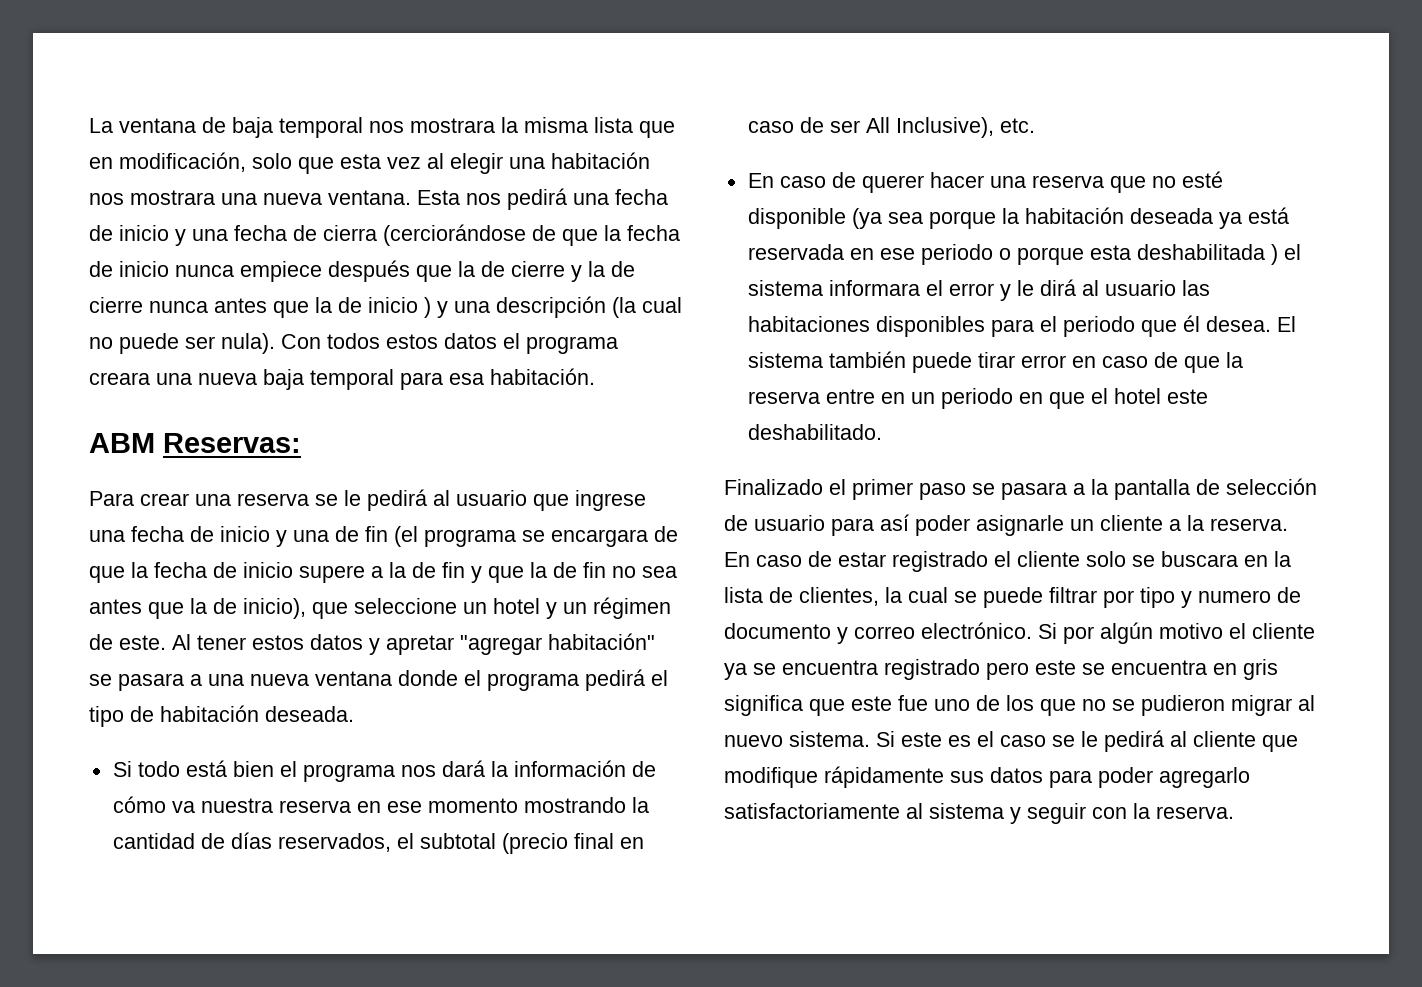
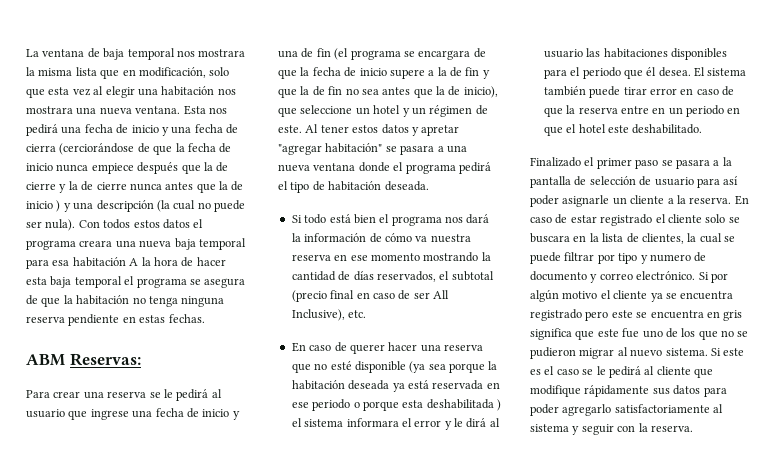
- Con todos estos datos el programa creara una nueva baja temporal para esa habitación.
+ Con todos estos datos el programa creara una nueva baja temporal para esa habitación A la hora de hacer esta baja temporal el programa se asegura de que la habitación no tenga ninguna reserva pendiente en estas fechas.

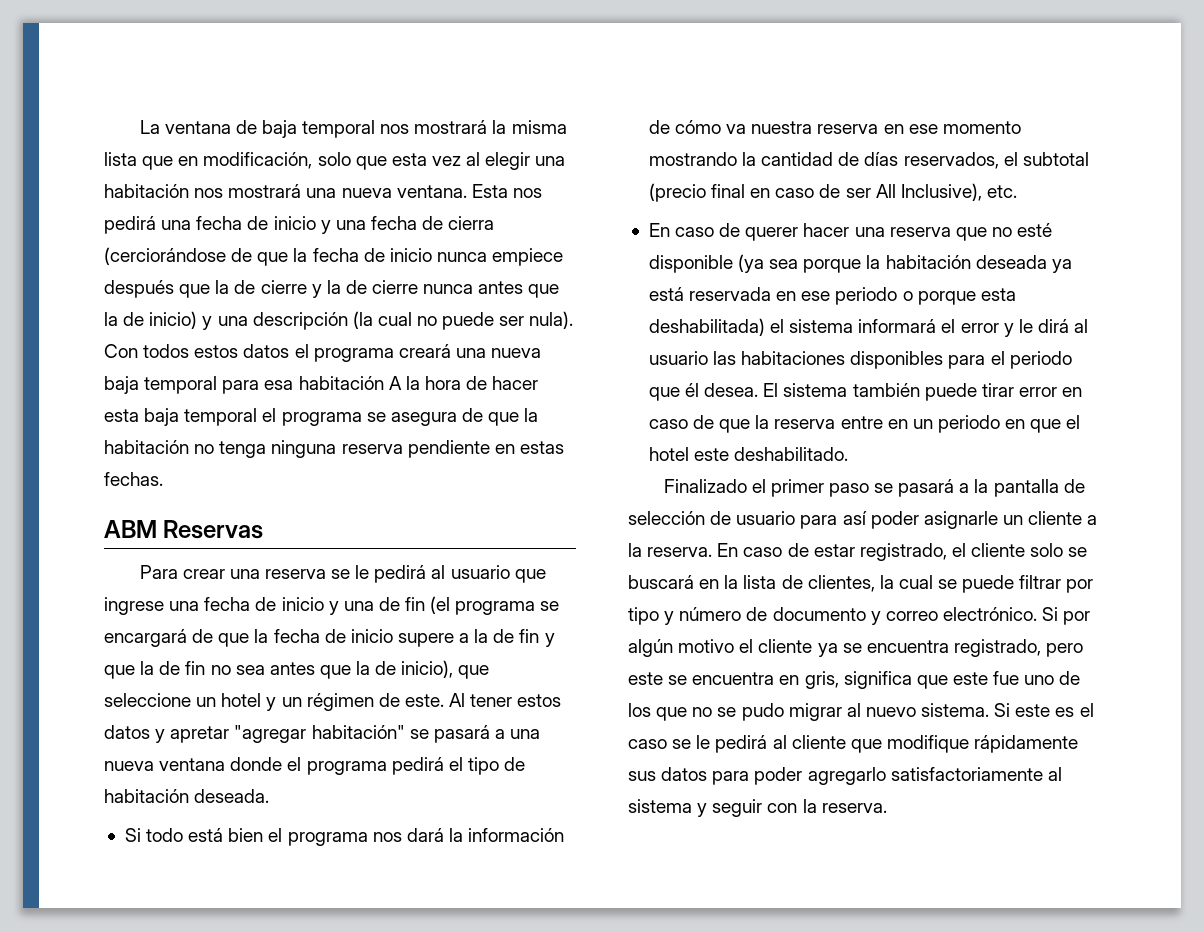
- La ventana de baja temporal nos mostrara la misma lista que en modificación, solo que esta vez al elegir una habitación nos mostrara una nueva ventana.
+ La ventana de baja temporal nos mostrará la misma lista que en modificación, solo que esta vez al elegir una habitación nos mostrará una nueva ventana.
- Esta nos pedirá una fecha de inicio y una fecha de cierra (cerciorándose de que la fecha de inicio nunca empiece después que la de cierre y la de cierre nunca antes que la de inicio ) y una descripción (la cual no puede ser nula).
+ Esta nos pedirá una fecha de inicio y una fecha de cierra (cerciorándose de que la fecha de inicio nunca empiece después que la de cierre y la de cierre nunca antes que la de inicio) y una descripción (la cual no puede ser nula).
- Con todos estos datos el programa creara una nueva baja temporal para esa habitación A la hora de hacer esta baja temporal el programa se asegura de que la habitación no tenga ninguna reserva pendiente en estas fechas.
+ Con todos estos datos el programa creará una nueva baja temporal para esa habitación A la hora de hacer esta baja temporal el programa se asegura de que la habitación no tenga ninguna reserva pendiente en estas fechas.
- ABM Reservas:
+ ABM Reservas
- Para crear una reserva se le pedirá al usuario que ingrese una fecha de inicio y una de fin (el programa se encargara de que la fecha de inicio supere a la de fin y que la de fin no sea antes que la de inicio), que seleccione un hotel y un régimen de este.
+ Para crear una reserva se le pedirá al usuario que ingrese una fecha de inicio y una de fin (el programa se encargará de que la fecha de inicio supere a la de fin y que la de fin no sea antes que la de inicio), que seleccione un hotel y un régimen de este.
- Al tener estos datos y apretar "agregar habitación" se pasara a una nueva ventana donde el programa pedirá el tipo de habitación deseada.
+ Al tener estos datos y apretar "agregar habitación" se pasará a una nueva ventana donde el programa pedirá el tipo de habitación deseada.
- En caso de querer hacer una reserva que no esté disponible (ya sea porque la habitación deseada ya está reservada en ese periodo o porque esta deshabilitada ) el sistema informara el error y le dirá al usuario las habitaciones disponibles para el periodo que él desea.
+ En caso de querer hacer una reserva que no esté disponible (ya sea porque la habitación deseada ya está reservada en ese periodo o porque esta deshabilitada) el sistema informará el error y le dirá al usuario las habitaciones disponibles para el periodo que él desea.
- Finalizado el primer paso se pasara a la pantalla de selección de usuario para así poder asignarle un cliente a la reserva.
+ Finalizado el primer paso se pasará a la pantalla de selección de usuario para así poder asignarle un cliente a la reserva.
- En caso de estar registrado el cliente solo se buscara en la lista de clientes, la cual se puede filtrar por tipo y numero de documento y correo electrónico.
+ En caso de estar registrado, el cliente solo se buscará en la lista de clientes, la cual se puede filtrar por tipo y número de documento y correo electrónico.
- Si por algún motivo el cliente ya se encuentra registrado pero este se encuentra en gris significa que este fue uno de los que no se pudieron migrar al nuevo sistema.
+ Si por algún motivo el cliente ya se encuentra registrado, pero este se encuentra en gris, significa que este fue uno de los que no se pudo migrar al nuevo sistema.

